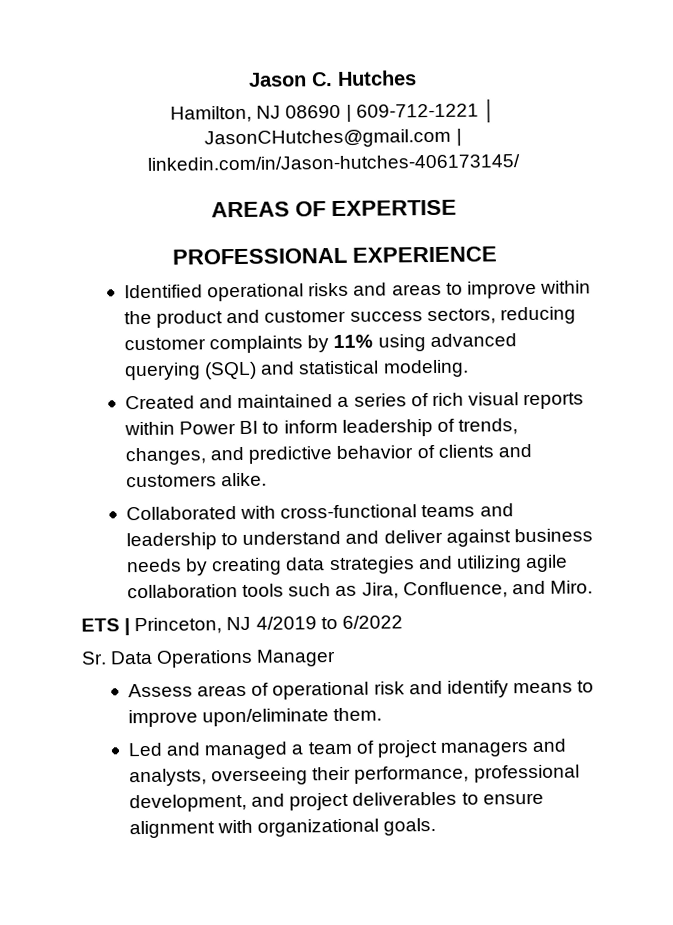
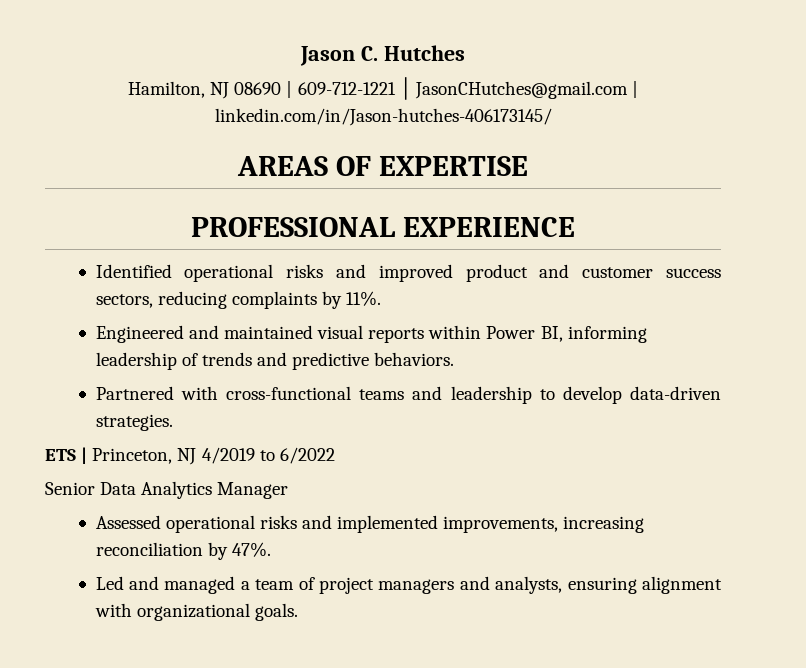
- Identified operational risks and areas to improve within the product and customer success sectors, reducing customer complaints by 11% using advanced querying (SQL) and statistical modeling.
- Created and maintained a series of rich visual reports within Power BI to inform leadership of trends, changes, and predictive behavior of clients and customers alike.
- Collaborated with cross-functional teams and leadership to understand and deliver against business needs by creating data strategies and utilizing agile collaboration tools such as Jira, Confluence, and Miro.
+ Identified operational risks and improved product and customer success sectors, reducing complaints by 11%.
+ Engineered and maintained visual reports within Power BI, informing leadership of trends and predictive behaviors.
+ Partnered with cross-functional teams and leadership to develop data-driven strategies.
- Sr. Data Operations Manager
- Assess areas of operational risk and identify means to improve upon/eliminate them.
+ Senior Data Analytics Manager
+ Assessed operational risks and implemented improvements, increasing reconciliation by 47%.
- Led and managed a team of project managers and analysts, overseeing their performance, professional development, and project deliverables to ensure alignment with organizational goals.
+ Led and managed a team of project managers and analysts, ensuring alignment with organizational goals.

